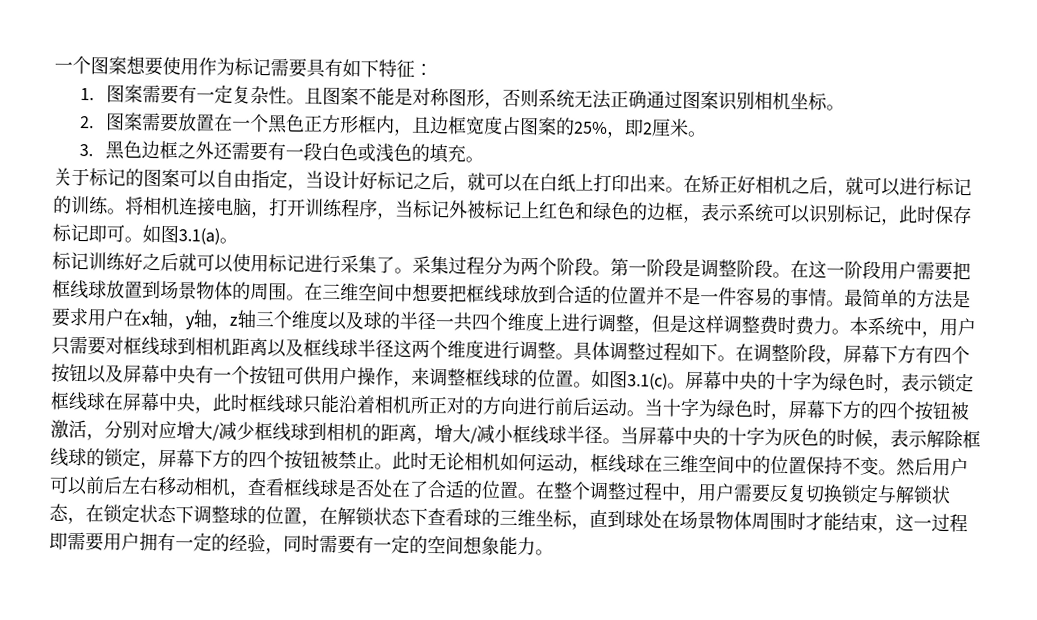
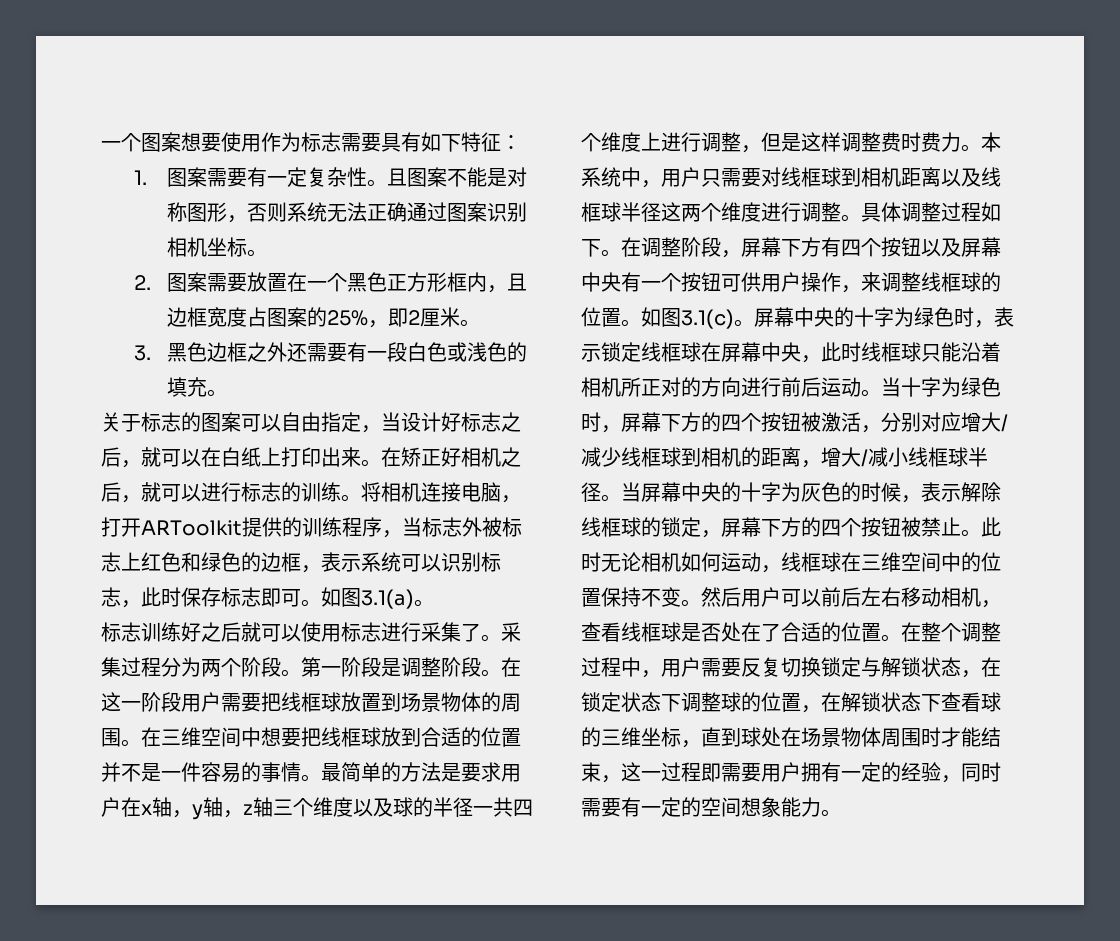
- 一个图案想要使用作为标记需要具有如下特征：
+ 一个图案想要使用作为标志需要具有如下特征：
- 关于标记的图案可以自由指定，当设计好标记之后，就可以在白纸上打印出来。
+ 关于标志的图案可以自由指定，当设计好标志之后，就可以在白纸上打印出来。
- 在矫正好相机之后，就可以进行标记的训练。
+ 在矫正好相机之后，就可以进行标志的训练。
- 将相机连接电脑，打开训练程序，当标记外被标记上红色和绿色的边框，表示系统可以识别标记，此时保存标记即可。
+ 将相机连接电脑，打开ARToolkit提供的训练程序，当标志外被标志上红色和绿色的边框，表示系统可以识别标志，此时保存标志即可。
- 标记训练好之后就可以使用标记进行采集了。
+ 标志训练好之后就可以使用标志进行采集了。
- 在这一阶段用户需要把框线球放置到场景物体的周围。
+ 在这一阶段用户需要把线框球放置到场景物体的周围。
- 在三维空间中想要把框线球放到合适的位置并不是一件容易的事情。
+ 在三维空间中想要把线框球放到合适的位置并不是一件容易的事情。
- 本系统中，用户只需要对框线球到相机距离以及框线球半径这两个维度进行调整。
+ 本系统中，用户只需要对线框球到相机距离以及线框球半径这两个维度进行调整。
- 在调整阶段，屏幕下方有四个按钮以及屏幕中央有一个按钮可供用户操作，来调整框线球的位置。
+ 在调整阶段，屏幕下方有四个按钮以及屏幕中央有一个按钮可供用户操作，来调整线框球的位置。
- 屏幕中央的十字为绿色时，表示锁定框线球在屏幕中央，此时框线球只能沿着相机所正对的方向进行前后运动。
+ 屏幕中央的十字为绿色时，表示锁定线框球在屏幕中央，此时线框球只能沿着相机所正对的方向进行前后运动。
- 当十字为绿色时，屏幕下方的四个按钮被激活，分别对应增大/减少框线球到相机的距离，增大/减小框线球半径。
+ 当十字为绿色时，屏幕下方的四个按钮被激活，分别对应增大/减少线框球到相机的距离，增大/减小线框球半径。
- 当屏幕中央的十字为灰色的时候，表示解除框线球的锁定，屏幕下方的四个按钮被禁止。
+ 当屏幕中央的十字为灰色的时候，表示解除线框球的锁定，屏幕下方的四个按钮被禁止。
- 此时无论相机如何运动，框线球在三维空间中的位置保持不变。
+ 此时无论相机如何运动，线框球在三维空间中的位置保持不变。
- 然后用户可以前后左右移动相机，查看框线球是否处在了合适的位置。
+ 然后用户可以前后左右移动相机，查看线框球是否处在了合适的位置。

